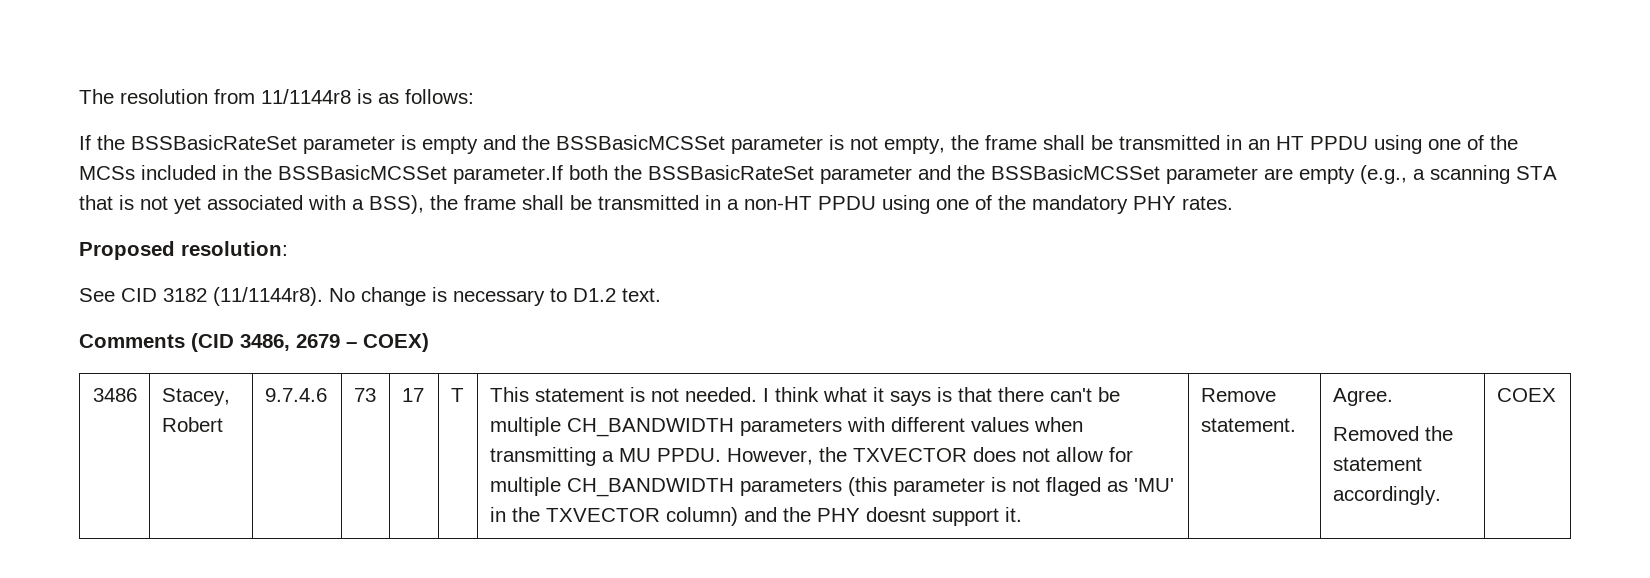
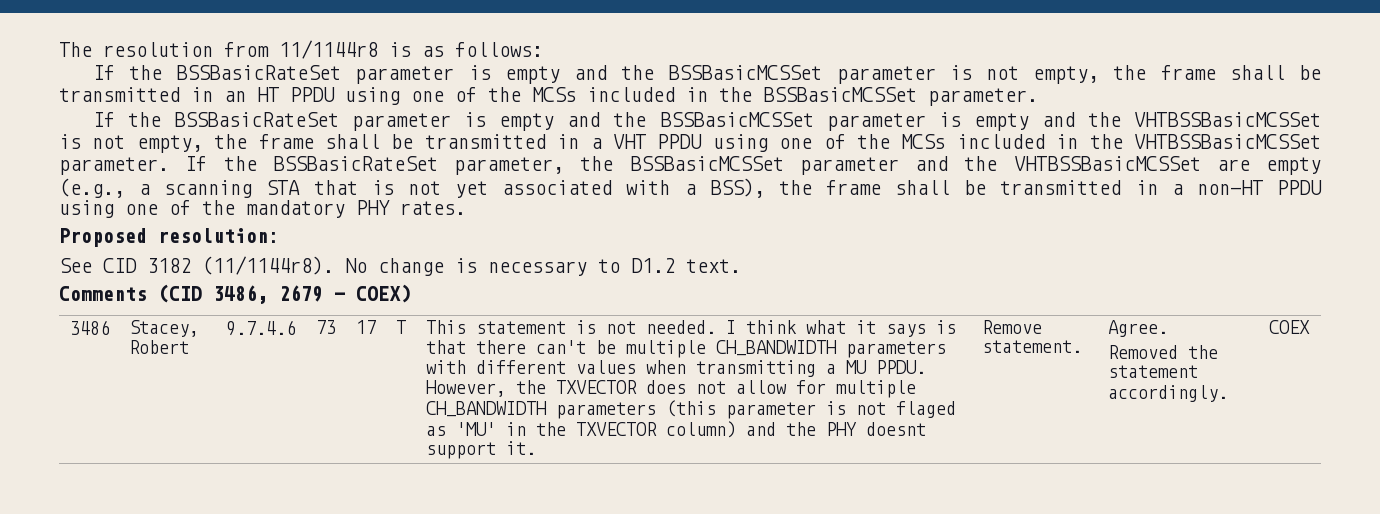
- If the BSSBasicRateSet parameter is empty and the BSSBasicMCSSet parameter is not empty, the frame shall be transmitted in an HT PPDU using one of the MCSs included in the BSSBasicMCSSet parameter.If both the BSSBasicRateSet parameter and the BSSBasicMCSSet parameter are empty (e.g., a scanning STA that is not yet associated with a BSS), the frame shall be transmitted in a non-HT PPDU using one of the mandatory PHY rates.
+ If the BSSBasicRateSet parameter is empty and the BSSBasicMCSSet parameter is not empty, the frame shall be transmitted in an HT PPDU using one of the MCSs included in the BSSBasicMCSSet parameter.
+ If the BSSBasicRateSet parameter is empty and the BSSBasicMCSSet parameter is empty and the VHTBSSBasicMCSSet is not empty, the frame shall be transmitted in a VHT PPDU using one of the MCSs included in the VHTBSSBasicMCSSet parameter. If the BSSBasicRateSet parameter, the BSSBasicMCSSet parameter and the VHTBSSBasicMCSSet are empty (e.g., a scanning STA that is not yet associated with a BSS), the frame shall be transmitted in a non-HT PPDU using one of the mandatory PHY rates.

